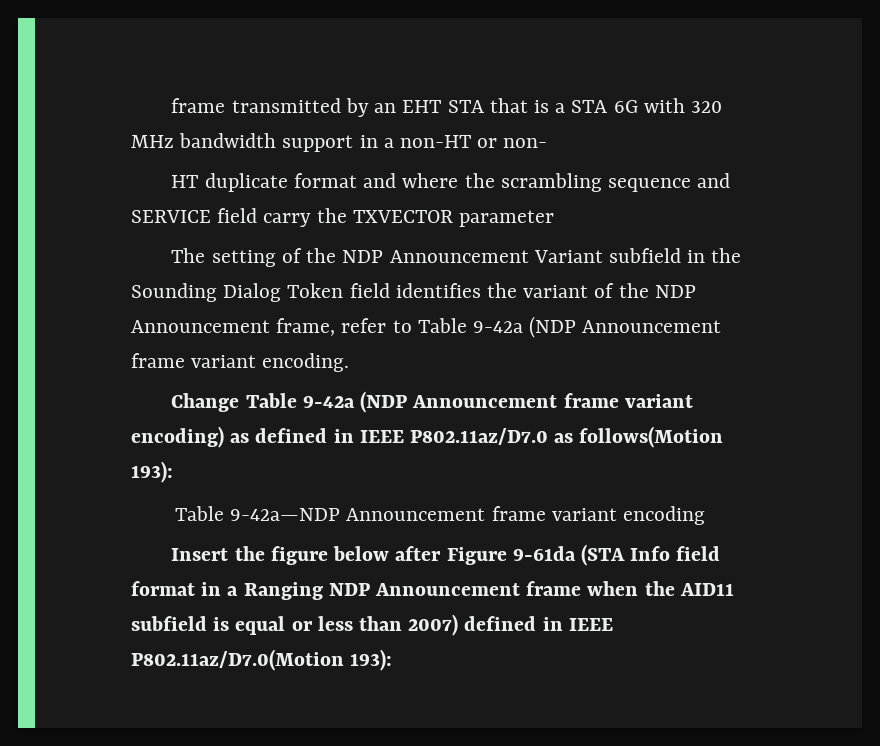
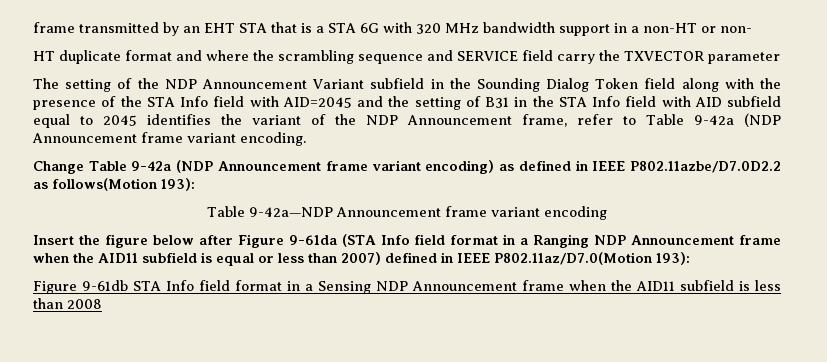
- The setting of the NDP Announcement Variant subfield in the Sounding Dialog Token field identifies the variant of the NDP Announcement frame, refer to Table 9-42a (NDP Announcement frame variant encoding.
+ The setting of the NDP Announcement Variant subfield in the Sounding Dialog Token field along with the presence of the STA Info field with AID=2045 and the setting of B31 in the STA Info field with AID subfield equal to 2045 identifies the variant of the NDP Announcement frame, refer to Table 9-42a (NDP Announcement frame variant encoding.
- Change Table 9-42a (NDP Announcement frame variant encoding) as defined in IEEE P802.11az/D7.0 as follows(Motion 193):
+ Change Table 9-42a (NDP Announcement frame variant encoding) as defined in IEEE P802.11azbe/D7.0D2.2 as follows(Motion 193):
+ Figure 9-61db STA Info field format in a Sensing NDP Announcement frame when the AID11 subfield is less than 2008

